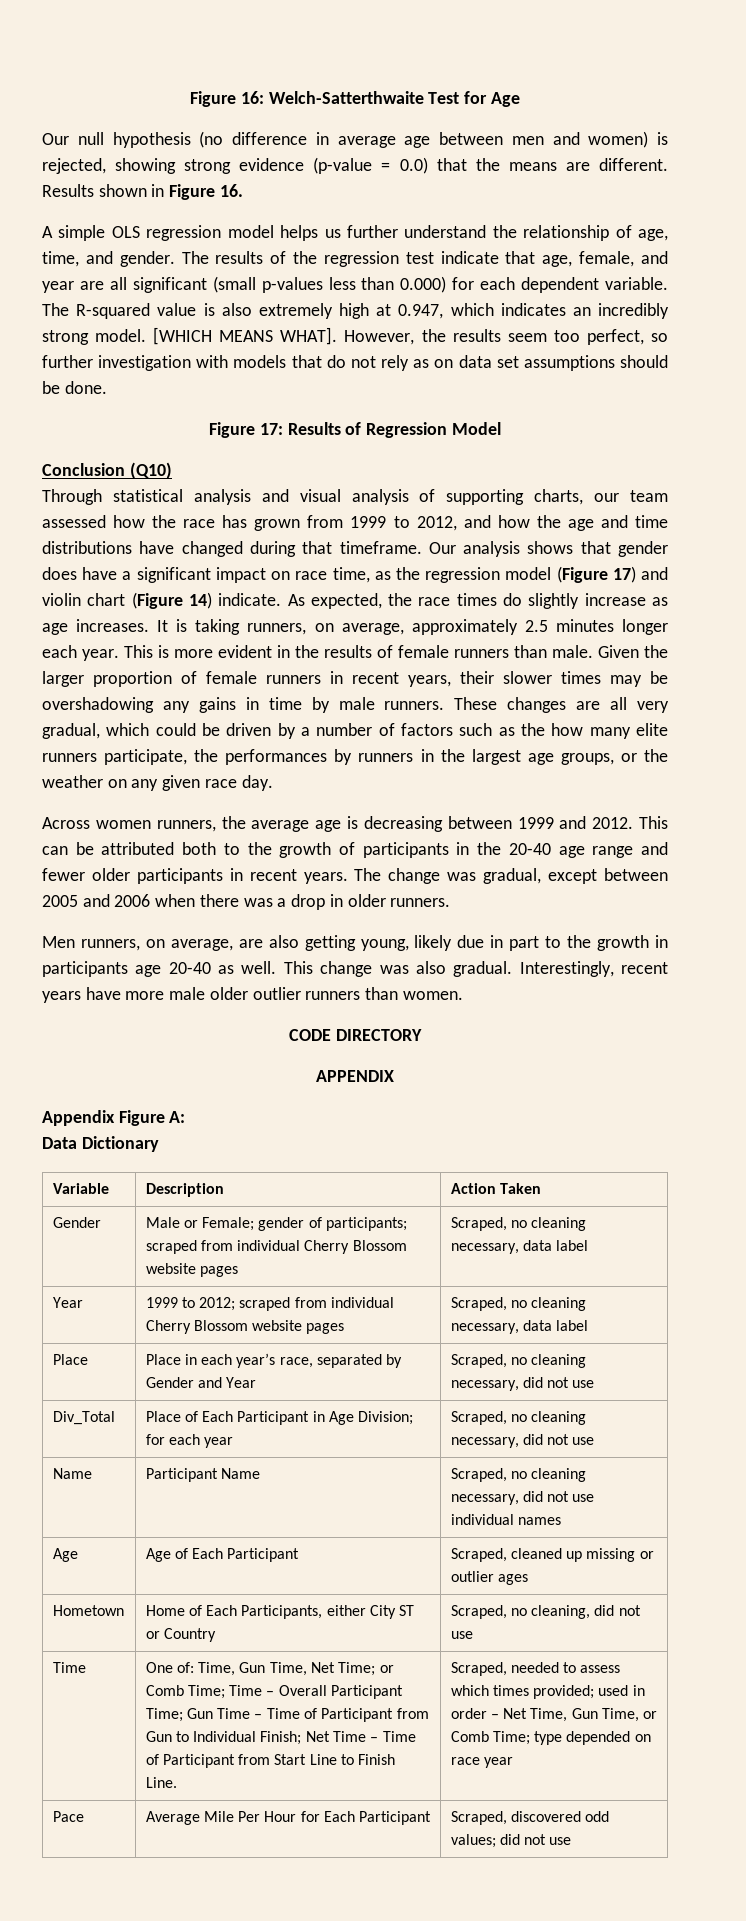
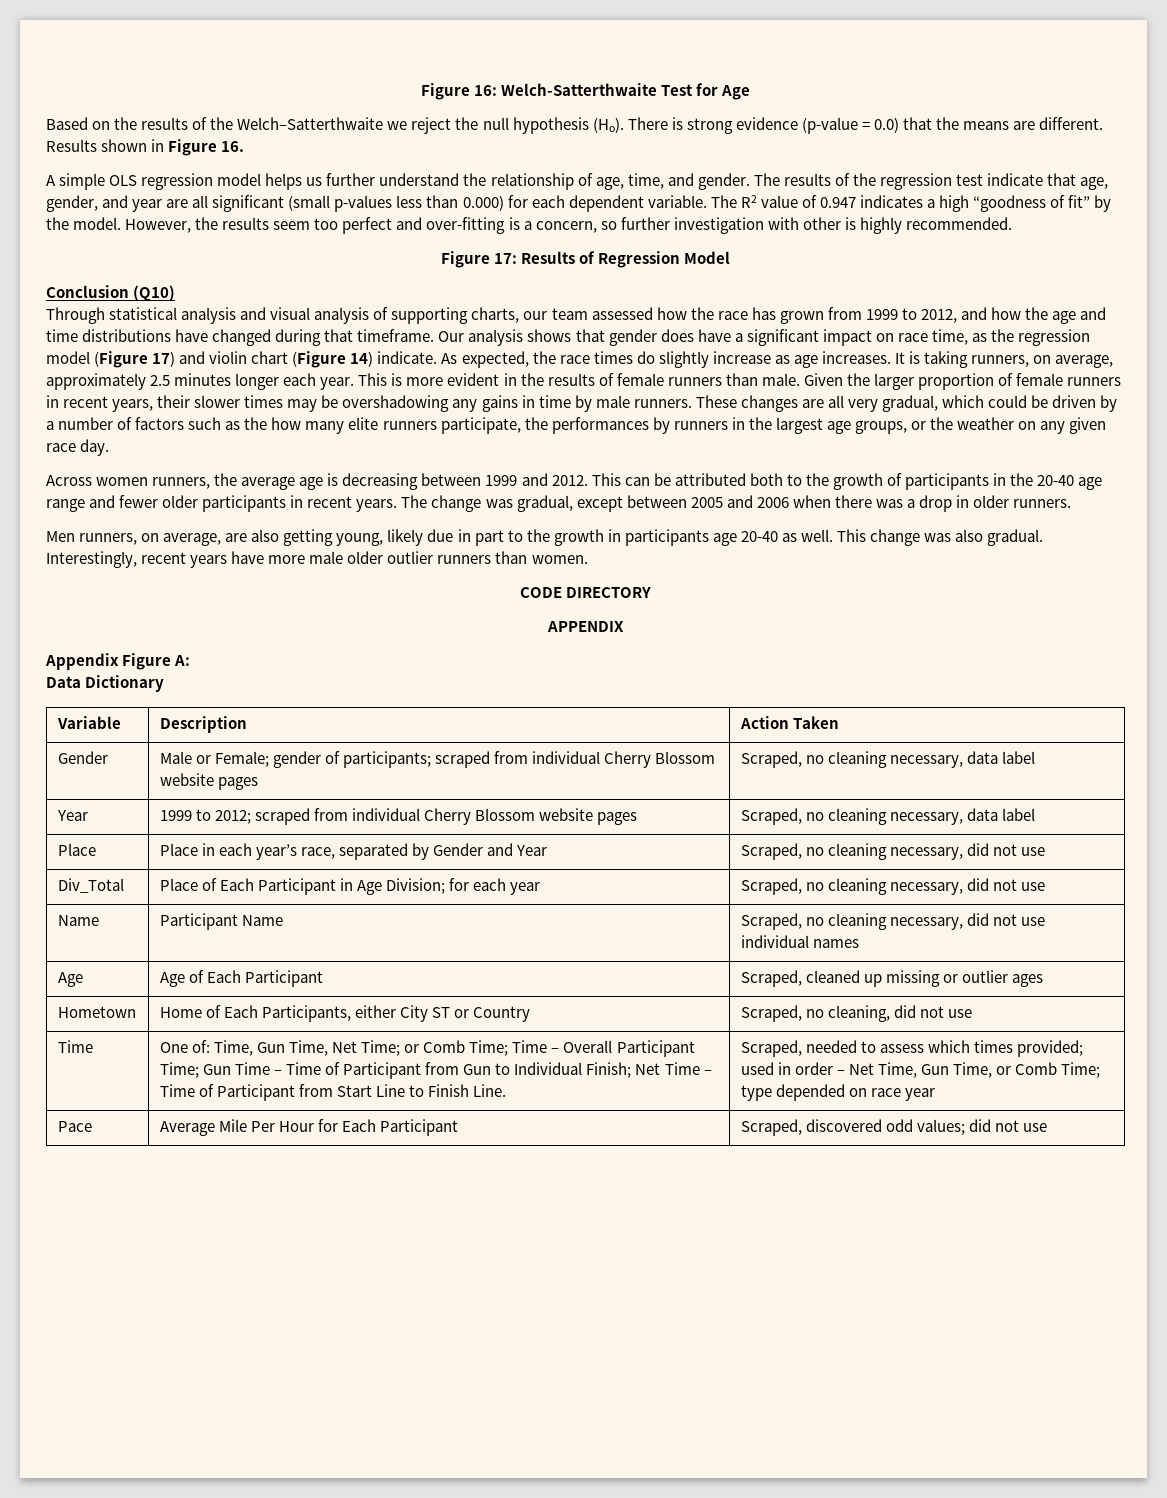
- Our null hypothesis (no difference in average age between men and women) is rejected, showing strong evidence (p-value = 0.0) that the means are different.
+ Based on the results of the Welch–Satterthwaite we reject the null hypothesis (Ho). There is strong evidence (p-value = 0.0) that the means are different.
- The results of the regression test indicate that age, female, and year are all significant (small p-values less than 0.000) for each dependent variable.
+ The results of the regression test indicate that age, gender, and year are all significant (small p-values less than 0.000) for each dependent variable.
- The R-squared value is also extremely high at 0.947, which indicates an incredibly strong model. [WHICH MEANS WHAT].
+ The R2 value of 0.947 indicates a high “goodness of fit” by the model.
- However, the results seem too perfect, so further investigation with models that do not rely as on data set assumptions should be done.
+ However, the results seem too perfect and over-fitting is a concern, so further investigation with other is highly recommended.

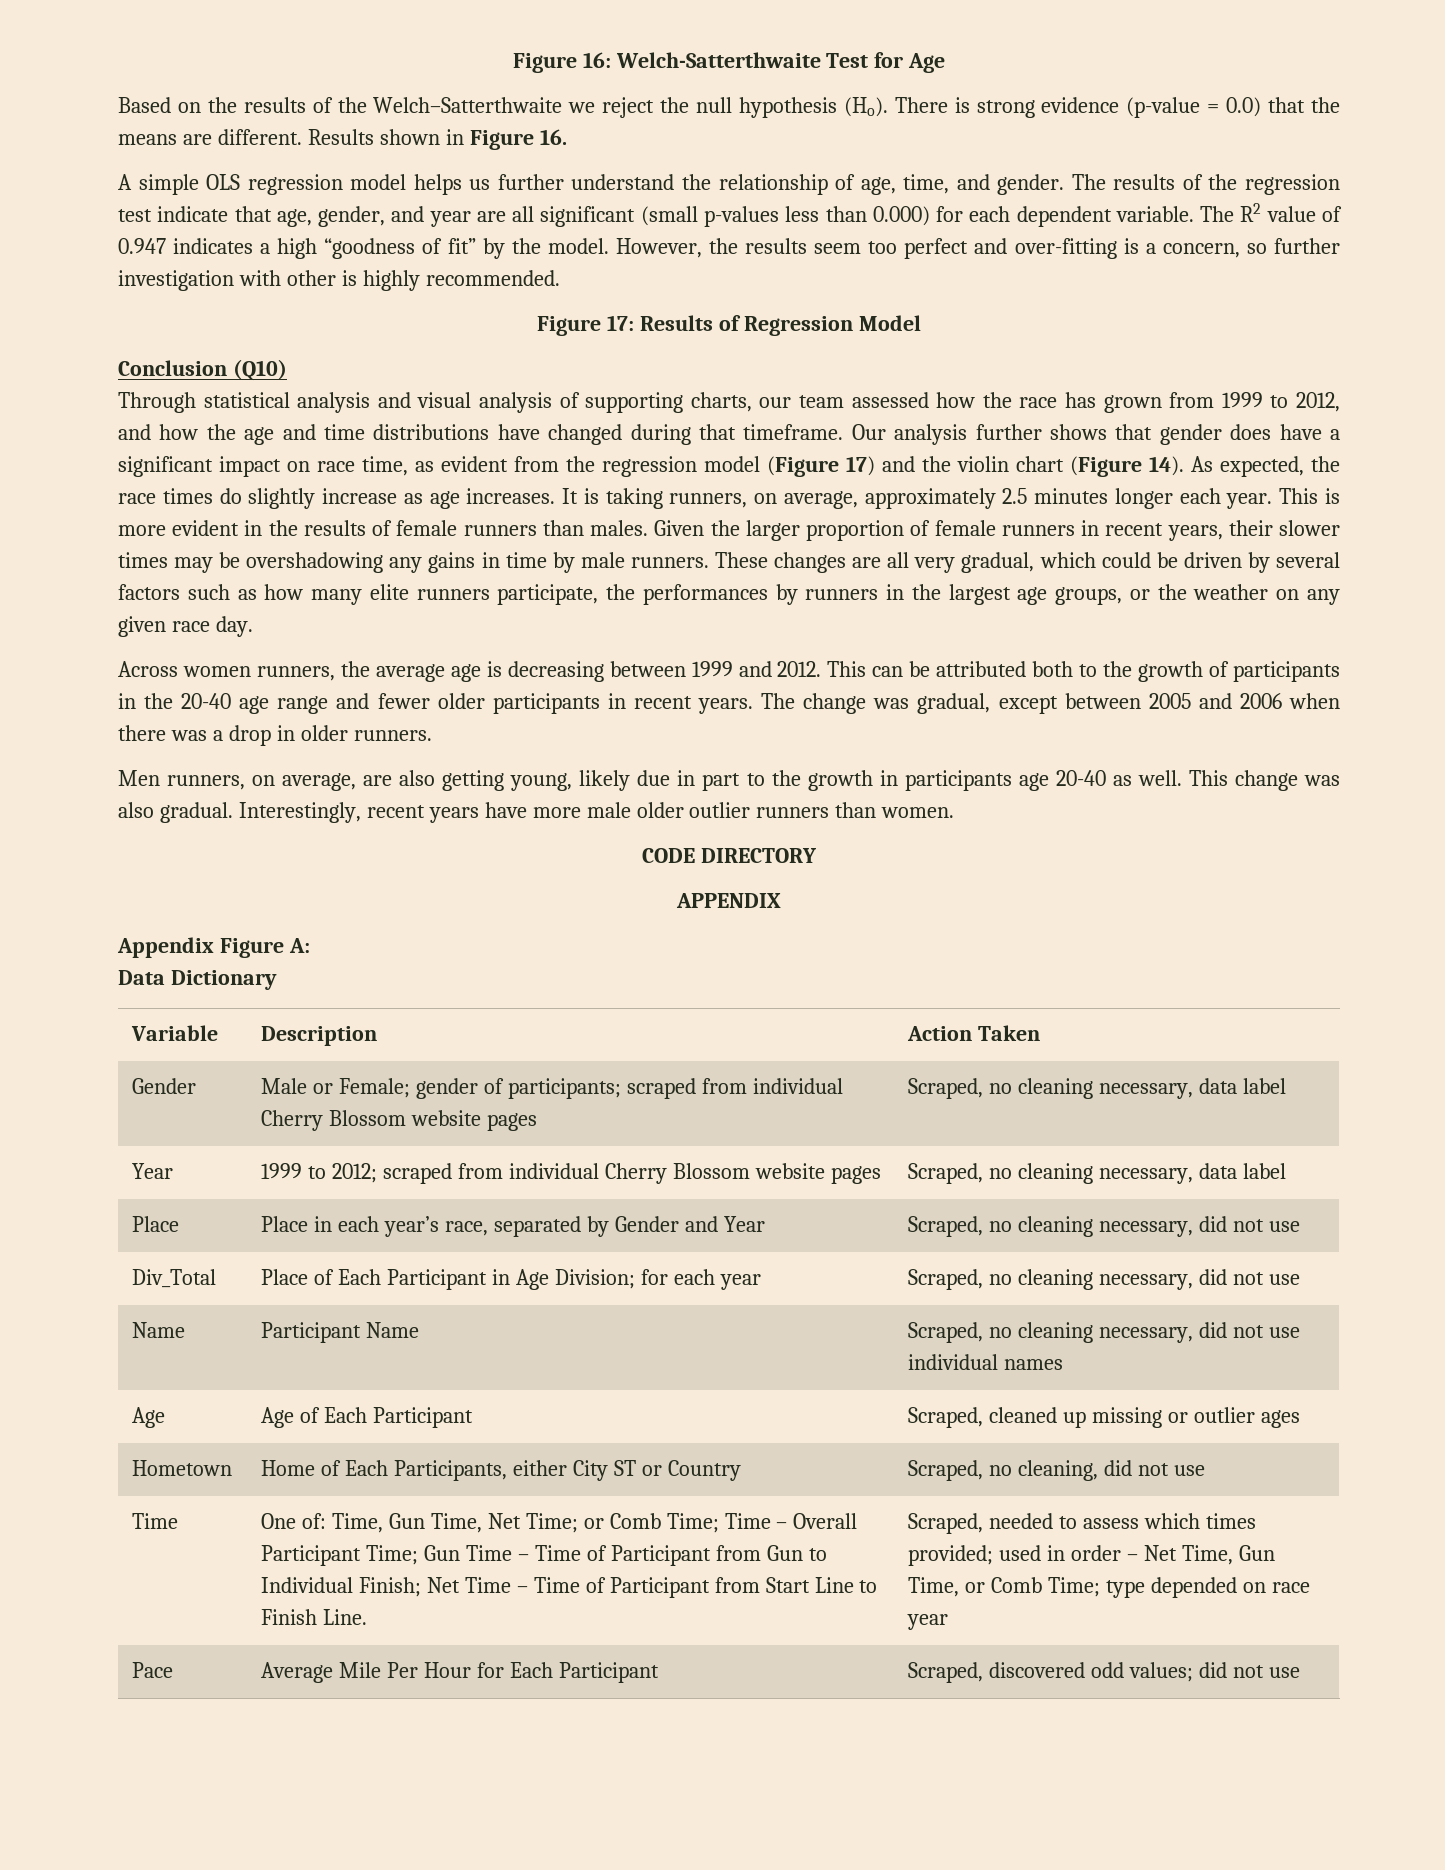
- Our analysis shows that gender does have a significant impact on race time, as the regression model (Figure 17) and violin chart (Figure 14) indicate.
+ Our analysis further shows that gender does have a significant impact on race time, as evident from the regression model (Figure 17) and the violin chart (Figure 14).
- This is more evident in the results of female runners than male.
+ This is more evident in the results of female runners than males.
- These changes are all very gradual, which could be driven by a number of factors such as the how many elite runners participate, the performances by runners in the largest age groups, or the weather on any given race day.
+ These changes are all very gradual, which could be driven by several factors such as how many elite runners participate, the performances by runners in the largest age groups, or the weather on any given race day.

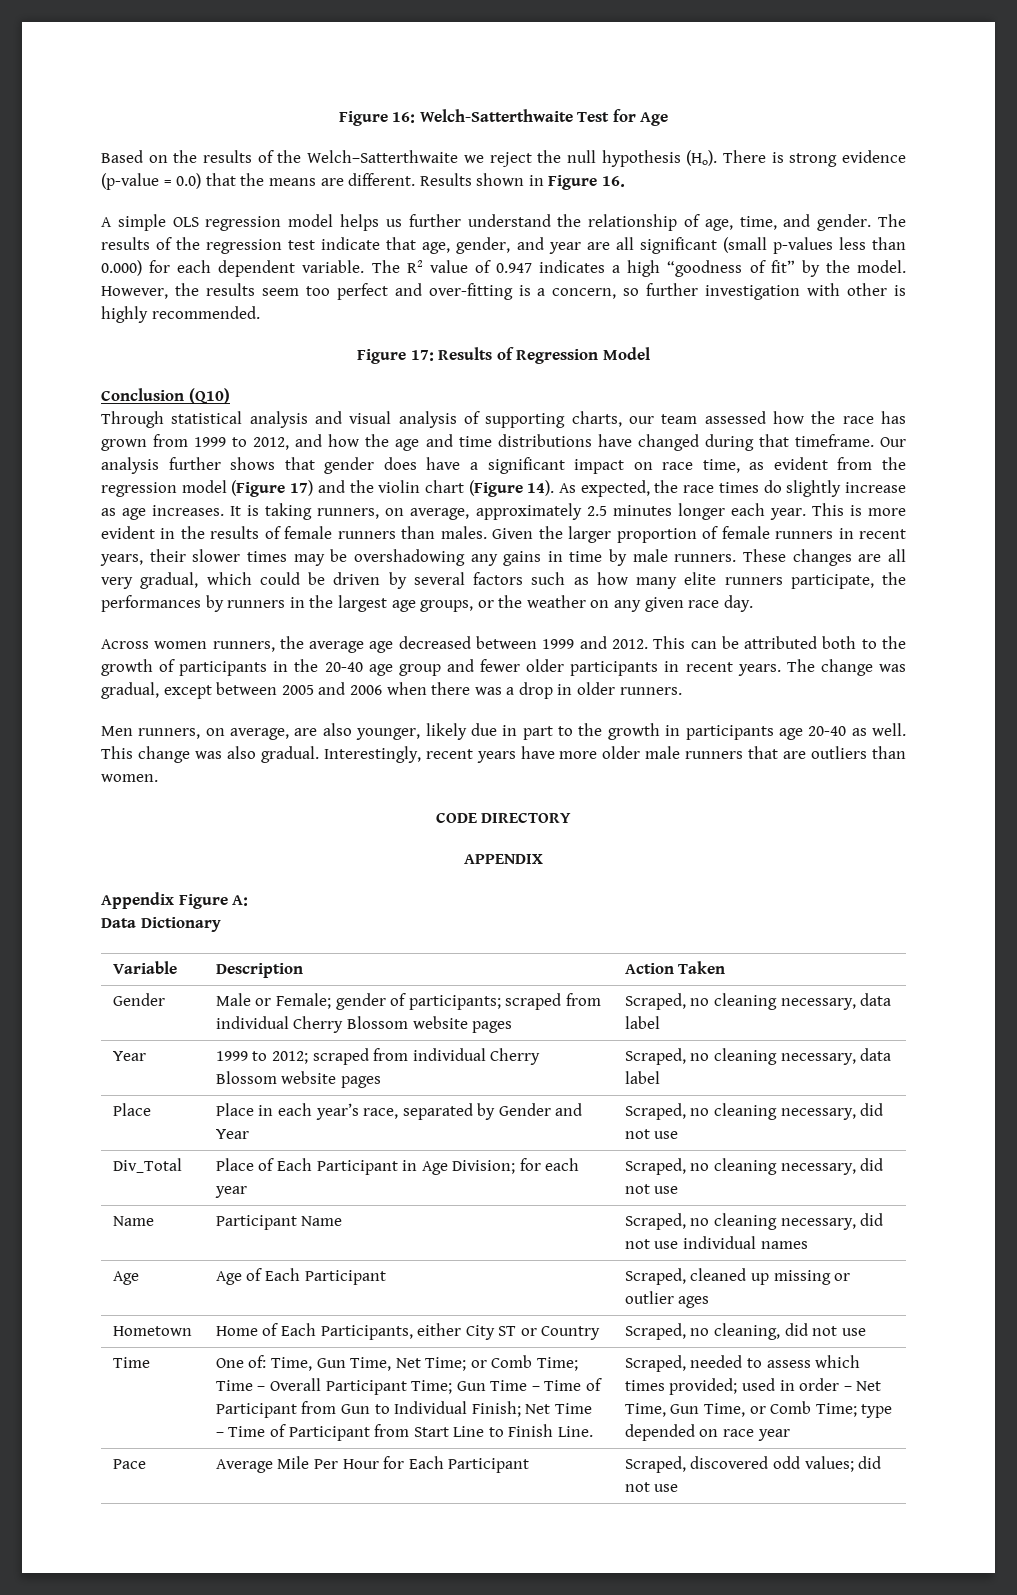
- Across women runners, the average age is decreasing between 1999 and 2012.
+ Across women runners, the average age decreased between 1999 and 2012.
- This can be attributed both to the growth of participants in the 20-40 age range and fewer older participants in recent years.
+ This can be attributed both to the growth of participants in the 20-40 age group and fewer older participants in recent years.
- Men runners, on average, are also getting young, likely due in part to the growth in participants age 20-40 as well.
+ Men runners, on average, are also younger, likely due in part to the growth in participants age 20-40 as well.
- Interestingly, recent years have more male older outlier runners than women.
+ Interestingly, recent years have more older male runners that are outliers than women.

